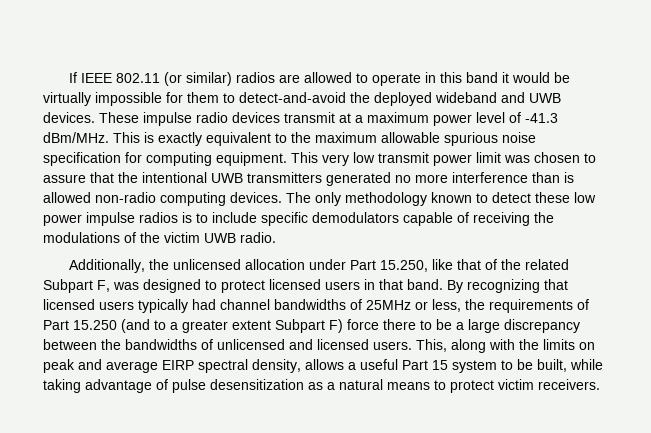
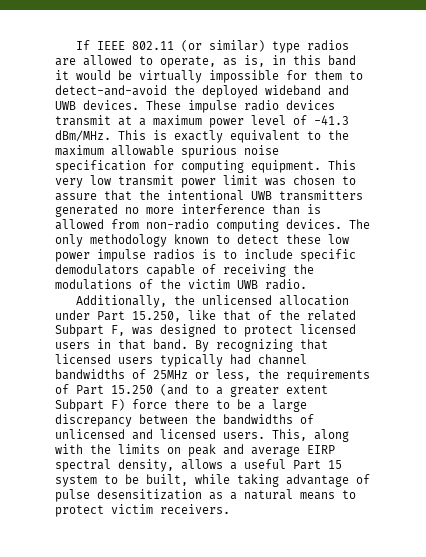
- If IEEE 802.11 (or similar) radios are allowed to operate in this band it would be virtually impossible for them to detect-and-avoid the deployed wideband and UWB devices.
+ If IEEE 802.11 (or similar) type radios are allowed to operate, as is, in this band it would be virtually impossible for them to detect-and-avoid the deployed wideband and UWB devices.
- This very low transmit power limit was chosen to assure that the intentional UWB transmitters generated no more interference than is allowed non-radio computing devices.
+ This very low transmit power limit was chosen to assure that the intentional UWB transmitters generated no more interference than is allowed from non-radio computing devices.

